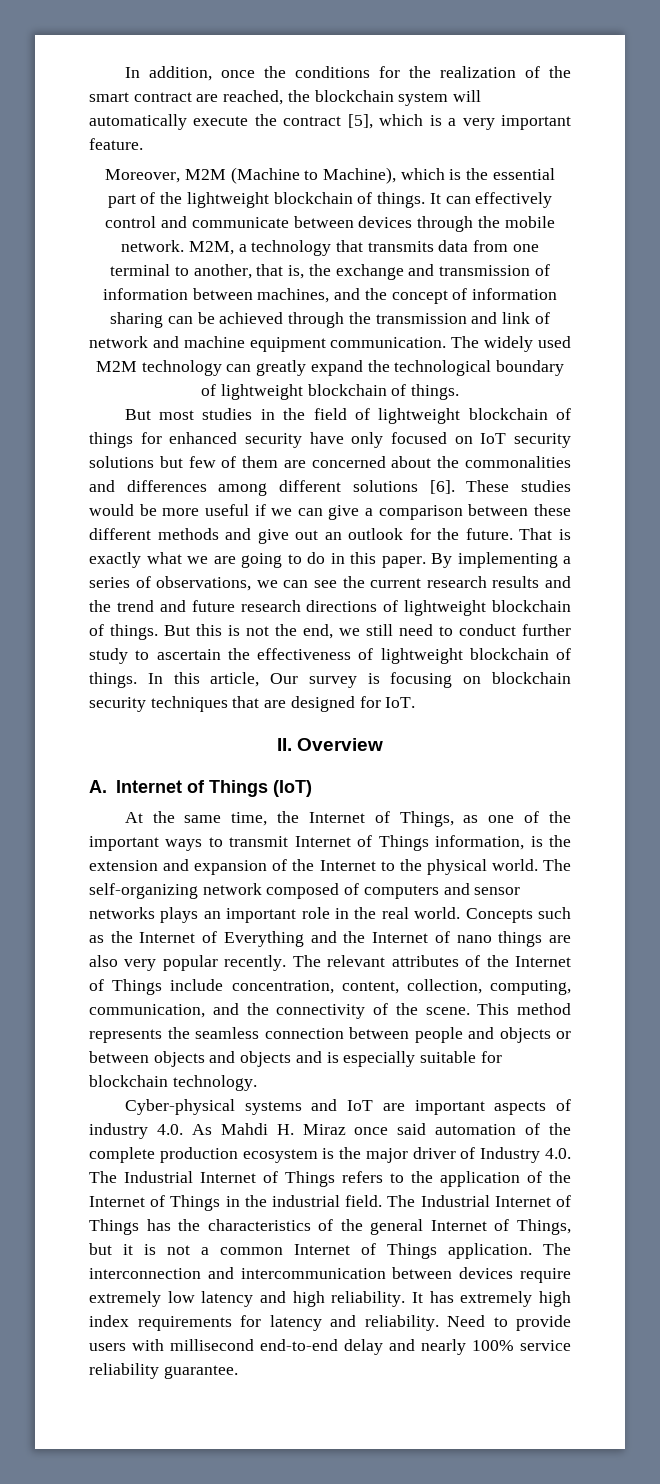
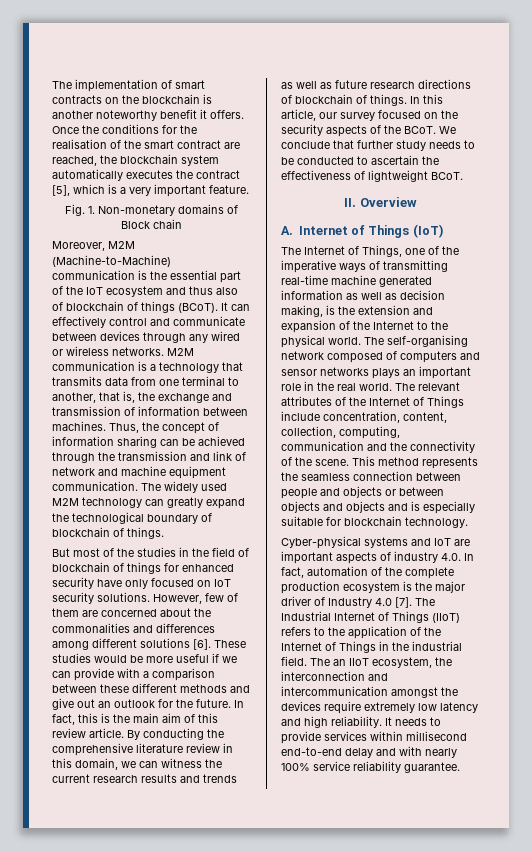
- In addition, once the conditions for the realization of the smart contract are reached, the blockchain system will automatically execute the contract [5], which is a very important feature.
+ The implementation of smart contracts on the blockchain is another noteworthy benefit it offers. Once the conditions for the realisation of the smart contract are reached, the blockchain system automatically executes the contract [5], which is a very important feature.
- Moreover, M2M (Machine to Machine), which is the essential part of the lightweight blockchain of things.
+ Fig. 1. Non-monetary domains of Block chain
+ Moreover, M2M (Machine-to-Machine) communication is the essential part of the IoT ecosystem and thus also of blockchain of things (BCoT).
- It can effectively control and communicate between devices through the mobile network. M2M, a technology that transmits data from one terminal to another, that is, the exchange and transmission of information between machines, and the concept of information sharing can be achieved through the transmission and link of network and machine equipment communication.
+ It can effectively control and communicate between devices through any wired or wireless networks. M2M communication is a technology that transmits data from one terminal to another, that is, the exchange and transmission of information between machines. Thus, the concept of information sharing can be achieved through the transmission and link of network and machine equipment communication.
- The widely used M2M technology can greatly expand the technological boundary of lightweight blockchain of things.
+ The widely used M2M technology can greatly expand the technological boundary of blockchain of things.
- But most studies in the field of lightweight blockchain of things for enhanced security have only focused on IoT security solutions but few of them are concerned about the commonalities and differences among different solutions [6].
+ But most of the studies in the field of blockchain of things for enhanced security have only focused on IoT security solutions. However, few of them are concerned about the commonalities and differences among different solutions [6].
- These studies would be more useful if we can give a comparison between these different methods and give out an outlook for the future.
+ These studies would be more useful if we can provide with a comparison between these different methods and give out an outlook for the future.
- That is exactly what we are going to do in this paper. By implementing a series of observations, we can see the current research results and the trend and future research directions of lightweight blockchain of things. But this is not the end, we still need to conduct further study to ascertain the effectiveness of lightweight blockchain of things. In this article, Our survey is focusing on blockchain security techniques that are designed for IoT.
+ In fact, this is the main aim of this review article. By conducting the comprehensive literature review in this domain, we can witness the current research results and trends as well as future research directions of blockchain of things. In this article, our survey focused on the security aspects of the BCoT. We conclude that further study needs to be conducted to ascertain the effectiveness of lightweight BCoT.
- At the same time, the Internet of Things, as one of the important ways to transmit Internet of Things information, is the extension and expansion of the Internet to the physical world.
+ The Internet of Things, one of the imperative ways of transmitting real-time machine generated information as well as decision making, is the extension and expansion of the Internet to the physical world.
- The self-organizing network composed of computers and sensor networks plays an important role in the real world.
+ The self-organising network composed of computers and sensor networks plays an important role in the real world.
- Concepts such as the Internet of Everything and the Internet of nano things are also very popular recently.
- The relevant attributes of the Internet of Things include concentration, content, collection, computing, communication, and the connectivity of the scene.
+ The relevant attributes of the Internet of Things include concentration, content, collection, computing, communication and the connectivity of the scene.
- Cyber-physical systems and IoT are important aspects of industry 4.0. As Mahdi H. Miraz once said automation of the complete production ecosystem is the major driver of Industry 4.0. The Industrial Internet of Things refers to the application of the Internet of Things in the industrial field.
+ Cyber-physical systems and IoT are important aspects of industry 4.0. In fact, automation of the complete production ecosystem is the major driver of Industry 4.0 [7]. The Industrial Internet of Things (IIoT) refers to the application of the Internet of Things in the industrial field.
- The Industrial Internet of Things has the characteristics of the general Internet of Things, but it is not a common Internet of Things application. The interconnection and intercommunication between devices require extremely low latency and high reliability.
+ The an IIoT ecosystem, the interconnection and intercommunication amongst the devices require extremely low latency and high reliability.
- It has extremely high index requirements for latency and reliability. Need to provide users with millisecond end-to-end delay and nearly 100% service reliability guarantee.
+ It needs to provide services within millisecond end-to-end delay and with nearly 100% service reliability guarantee.

